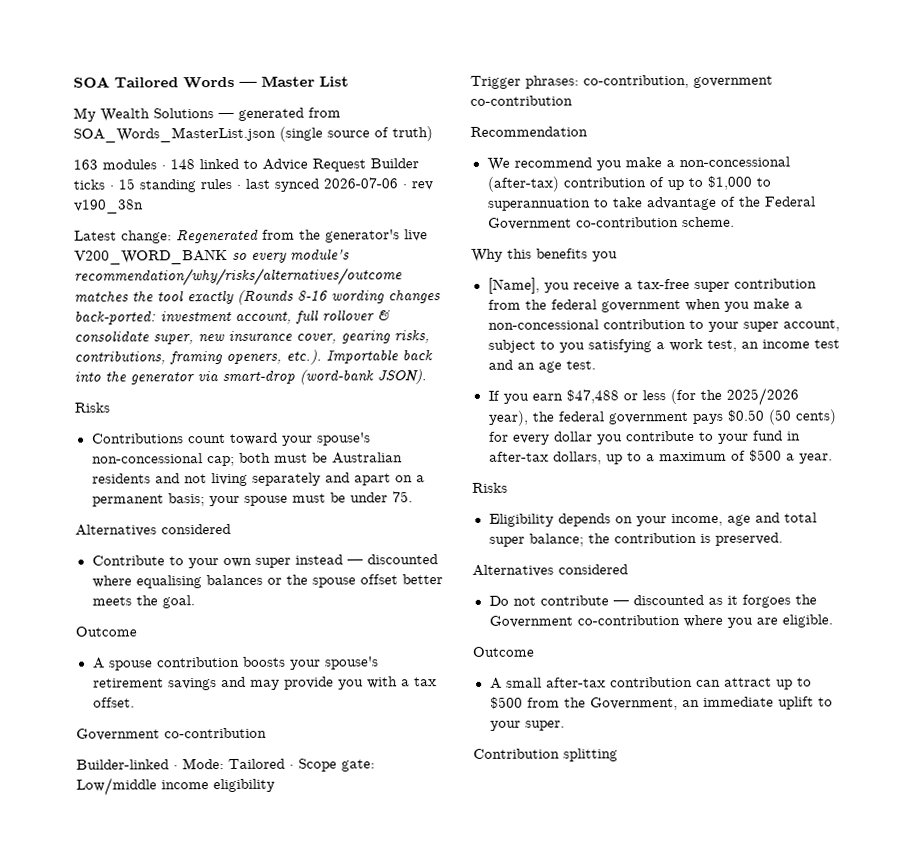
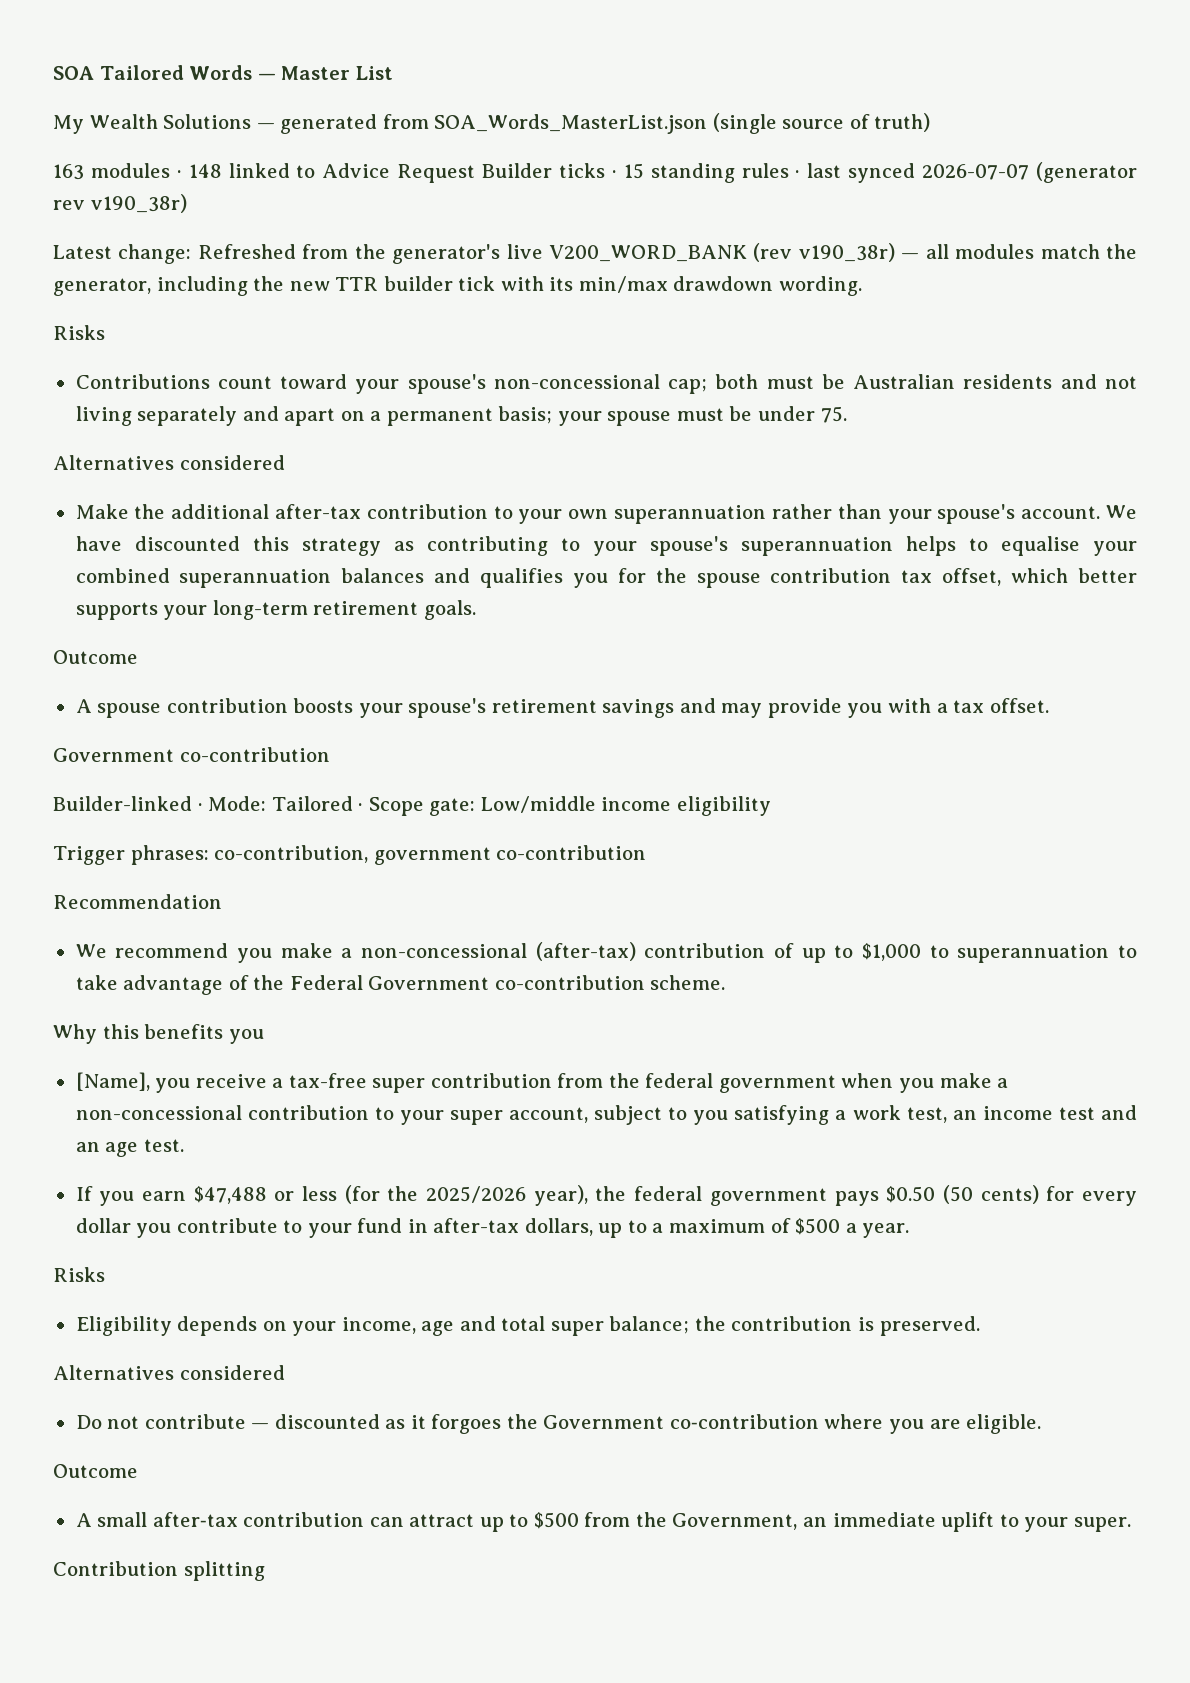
- 163 modules · 148 linked to Advice Request Builder ticks · 15 standing rules · last synced 2026-07-06 · rev v190_38n
+ 163 modules · 148 linked to Advice Request Builder ticks · 15 standing rules · last synced 2026-07-07 (generator rev v190_38r)
- Latest change: Regenerated from the generator's live V200_WORD_BANK so every module's recommendation/why/risks/alternatives/outcome matches the tool exactly (Rounds 8-16 wording changes back-ported: investment account, full rollover & consolidate super, new insurance cover, gearing risks, contributions, framing openers, etc.). Importable back into the generator via smart-drop (word-bank JSON).
+ Latest change: Refreshed from the generator's live V200_WORD_BANK (rev v190_38r) — all modules match the generator, including the new TTR builder tick with its min/max drawdown wording.
- Contribute to your own super instead — discounted where equalising balances or the spouse offset better meets the goal.
+ Make the additional after-tax contribution to your own superannuation rather than your spouse's account. We have discounted this strategy as contributing to your spouse's superannuation helps to equalise your combined superannuation balances and qualifies you for the spouse contribution tax offset, which better supports your long-term retirement goals.

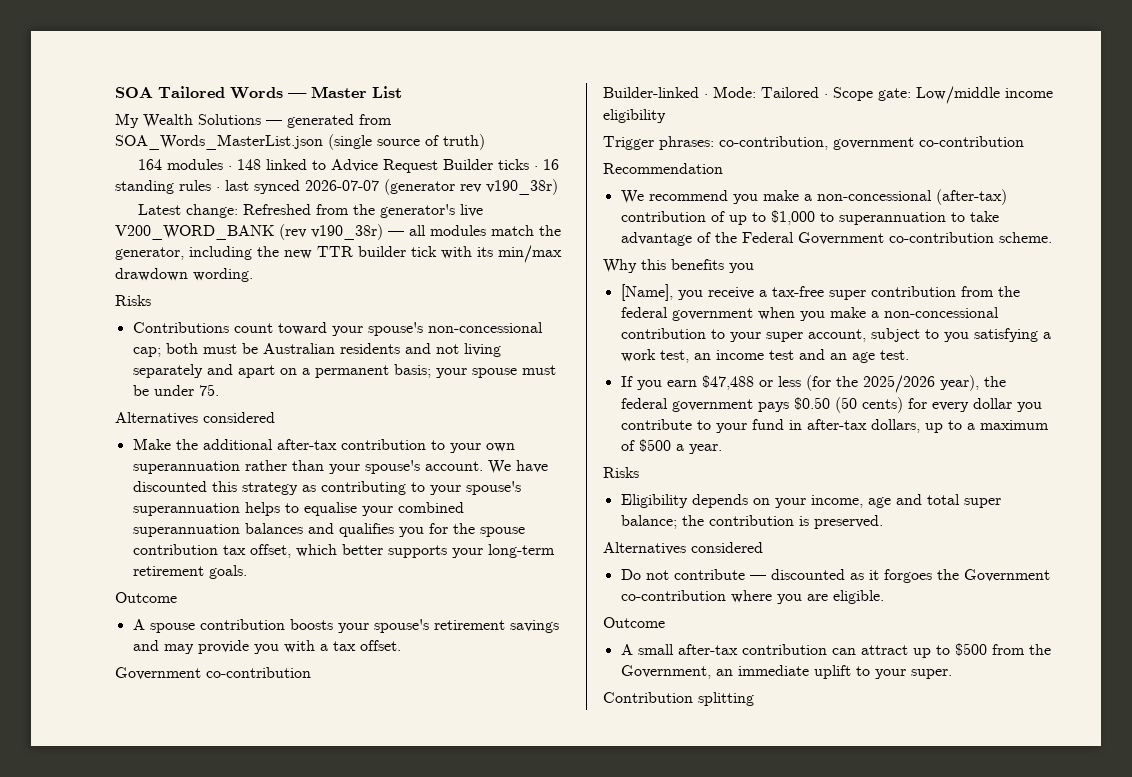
- 163 modules · 148 linked to Advice Request Builder ticks · 15 standing rules · last synced 2026-07-07 (generator rev v190_38r)
+ 164 modules · 148 linked to Advice Request Builder ticks · 16 standing rules · last synced 2026-07-07 (generator rev v190_38r)

